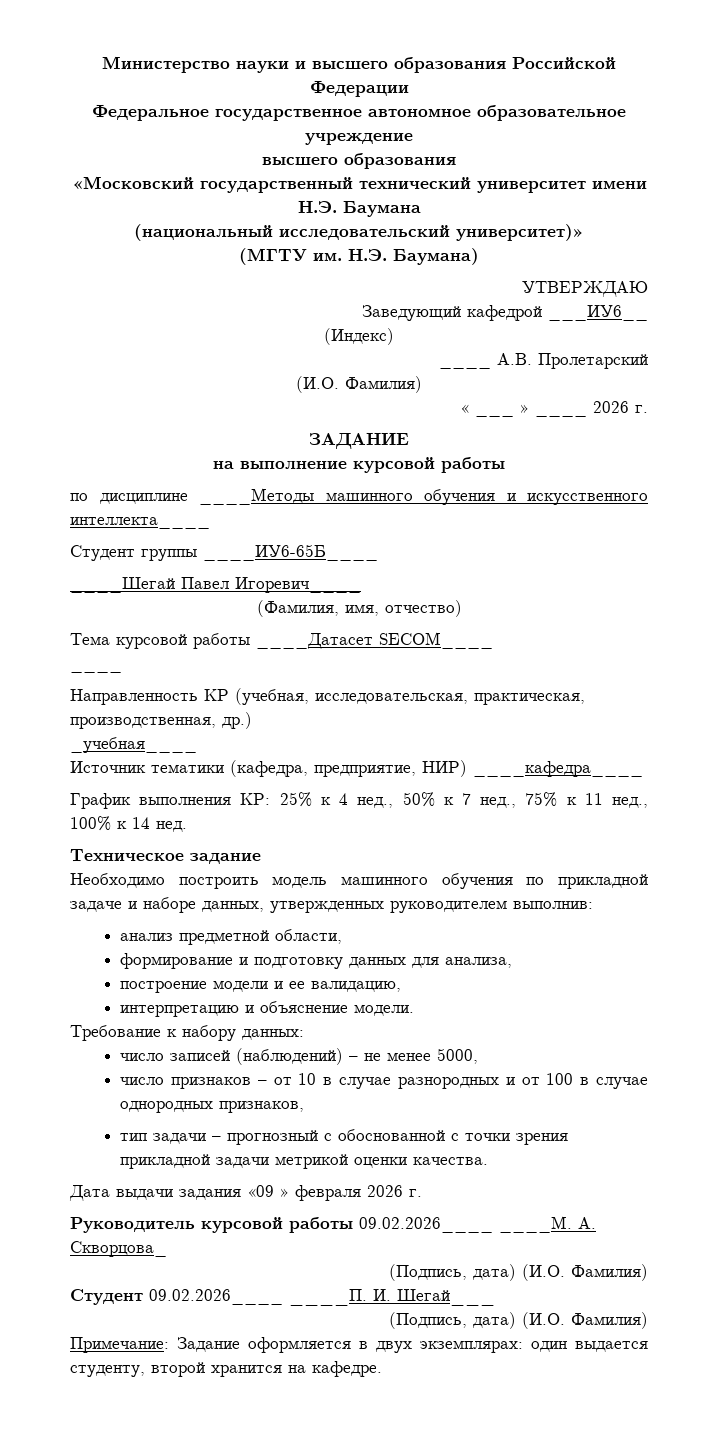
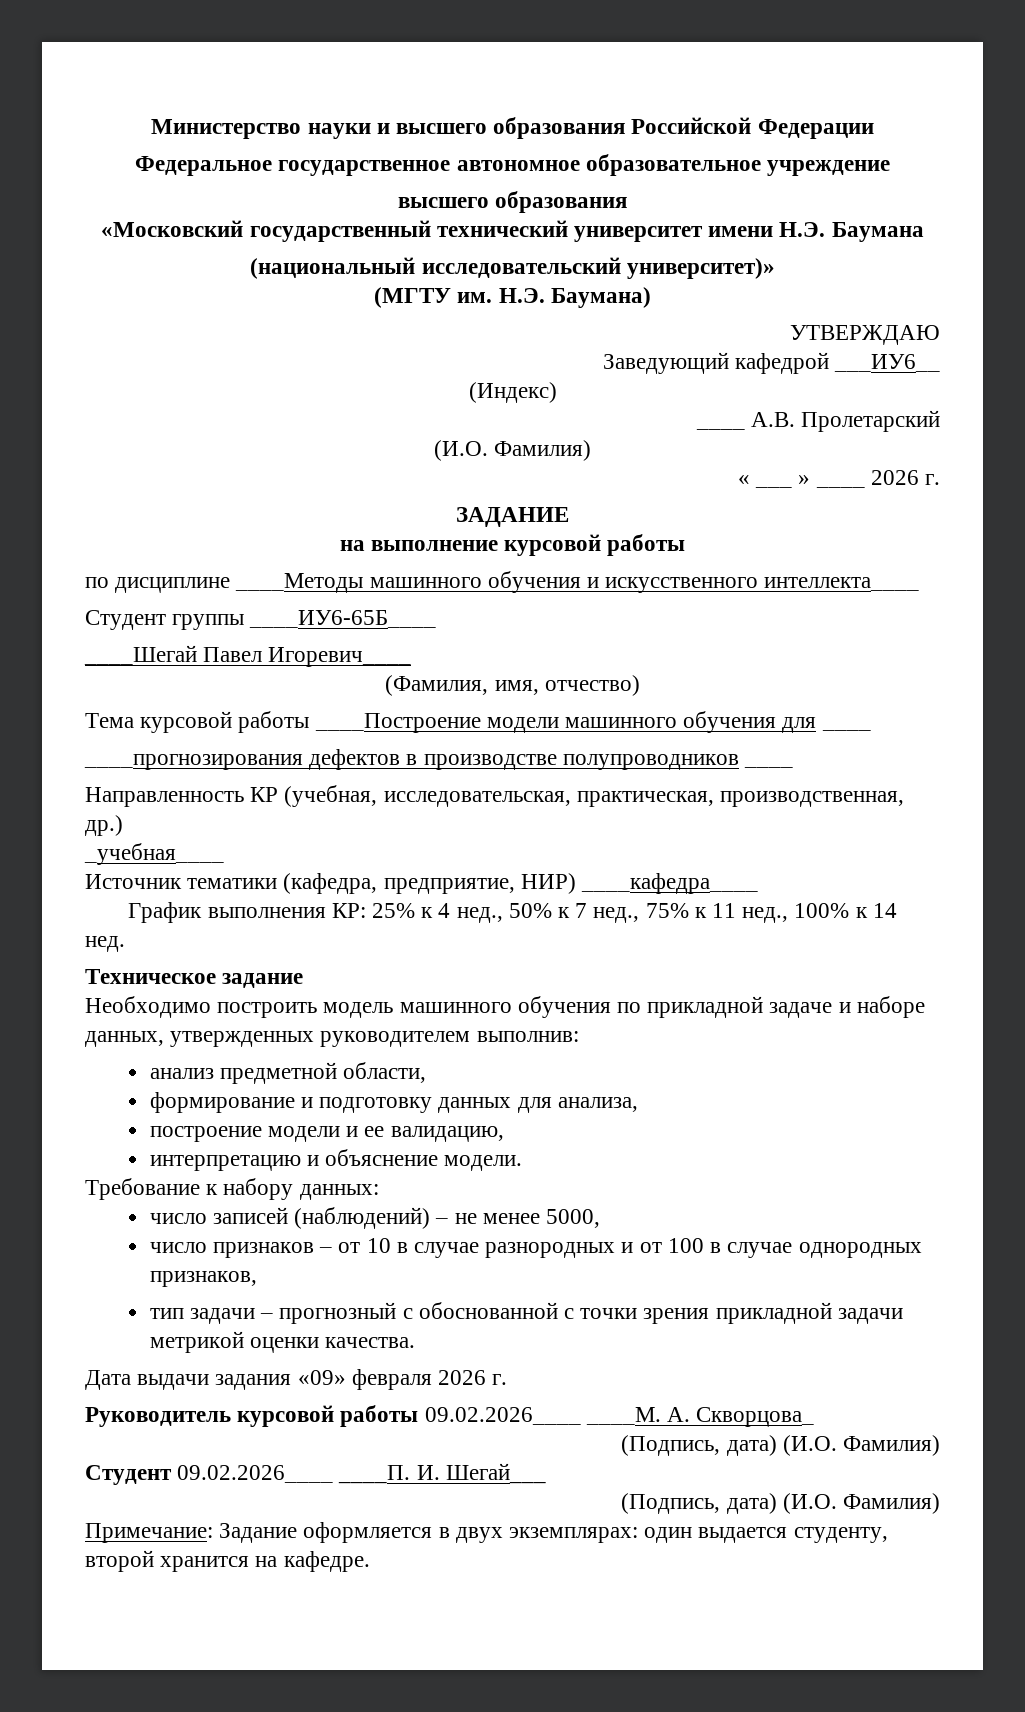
- Тема курсовой работы ____Датасет SECOM____
- ____
+ Тема курсовой работы ____Построение модели машинного обучения для ____
+ ____прогнозирования дефектов в производстве полупроводников ____
- Дата выдачи задания «09 » февраля 2026 г.
+ Дата выдачи задания «09» февраля 2026 г.

